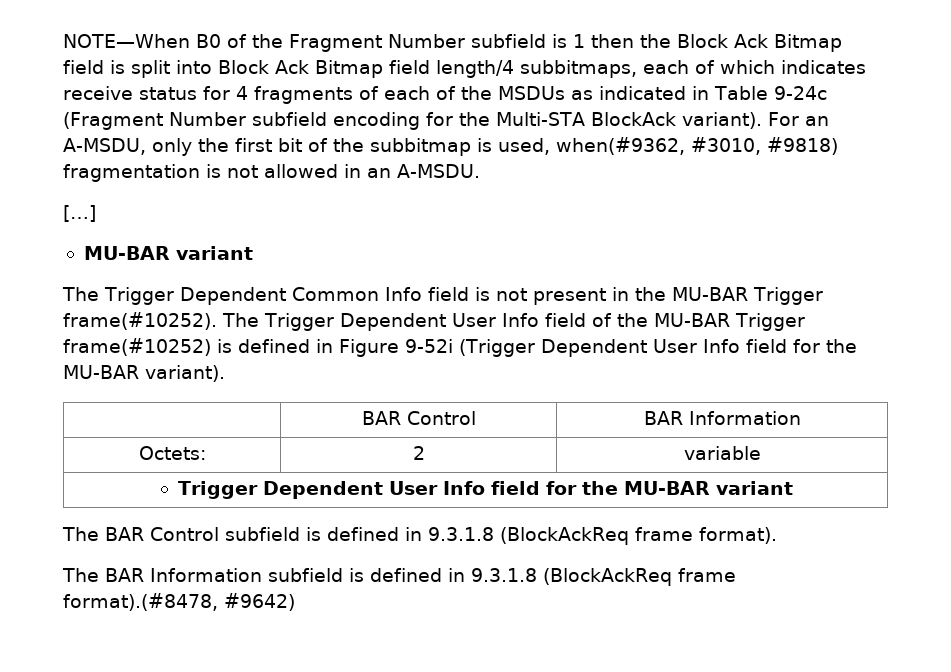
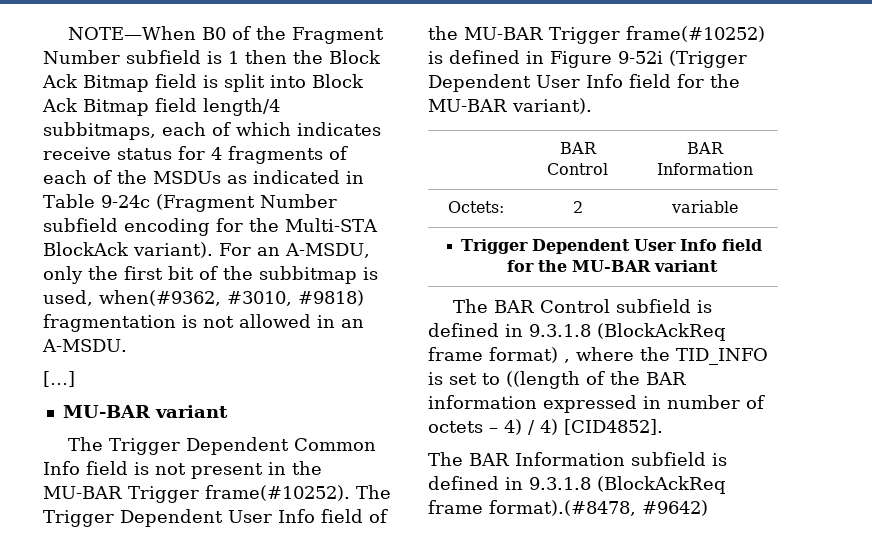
- The BAR Control subfield is defined in 9.3.1.8 (BlockAckReq frame format).
+ The BAR Control subfield is defined in 9.3.1.8 (BlockAckReq frame format) , where the TID_INFO is set to ((length of the BAR information expressed in number of octets – 4) / 4) [CID4852].

